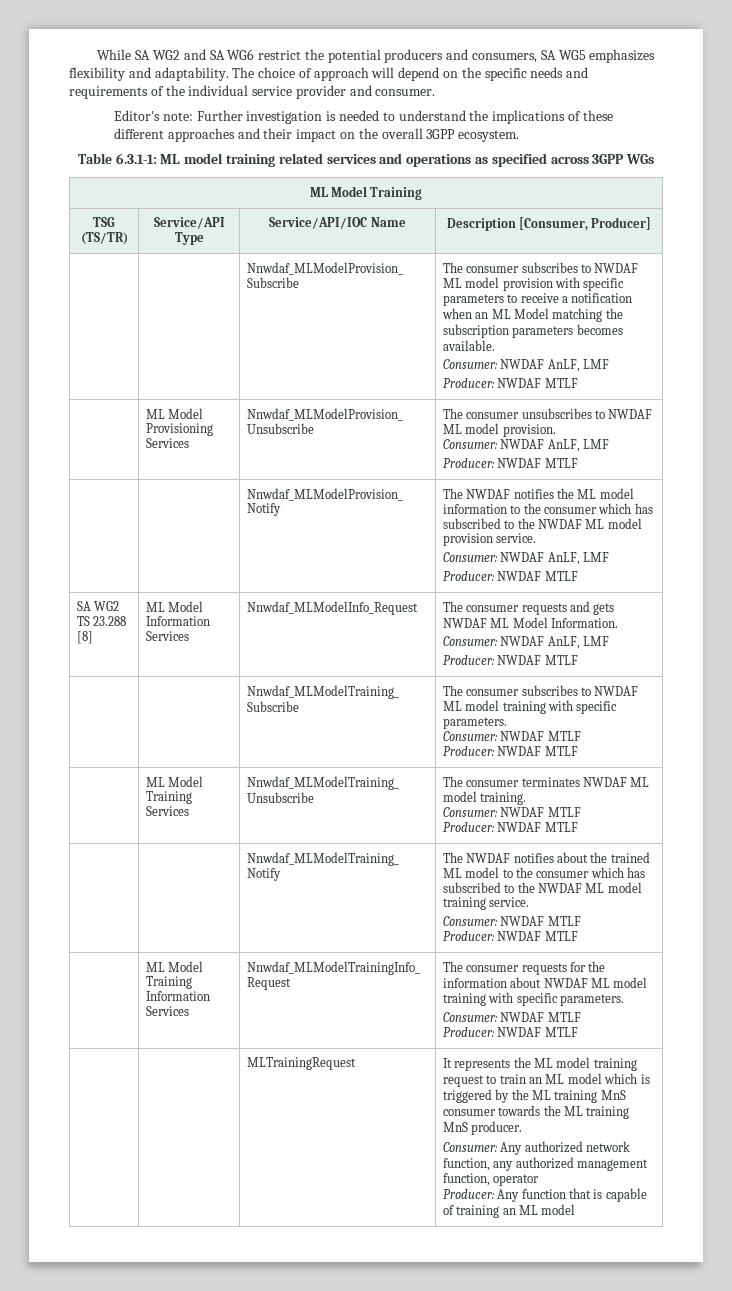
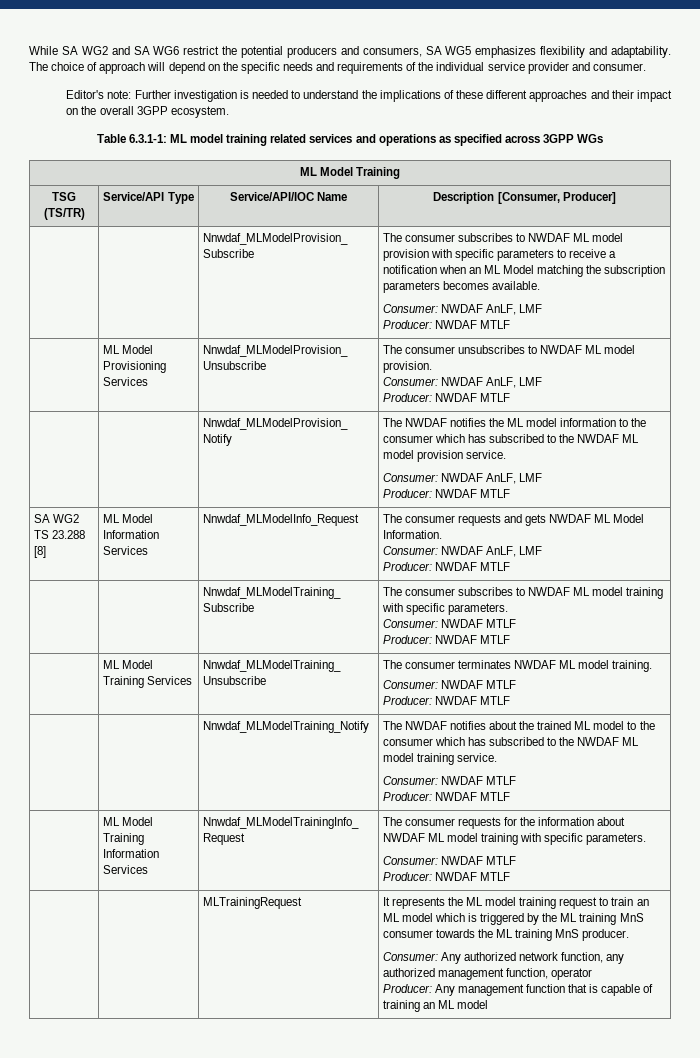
- Producer: Any function that is capable of training an ML model
+ Producer: Any management function that is capable of training an ML model

